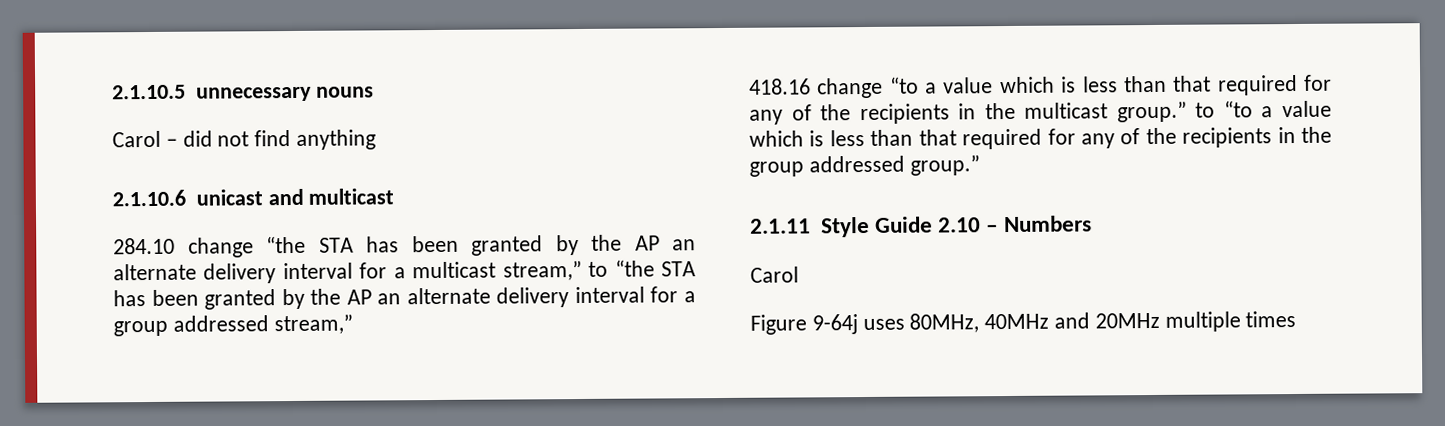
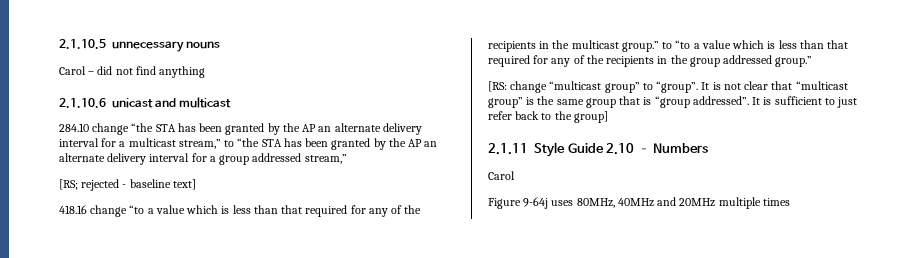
+ [RS; rejected - baseline text]
+ [RS: change “multicast group” to “group”. It is not clear that “multicast group” is the same group that is “group addressed”. It is sufficient to just refer back to the group]

